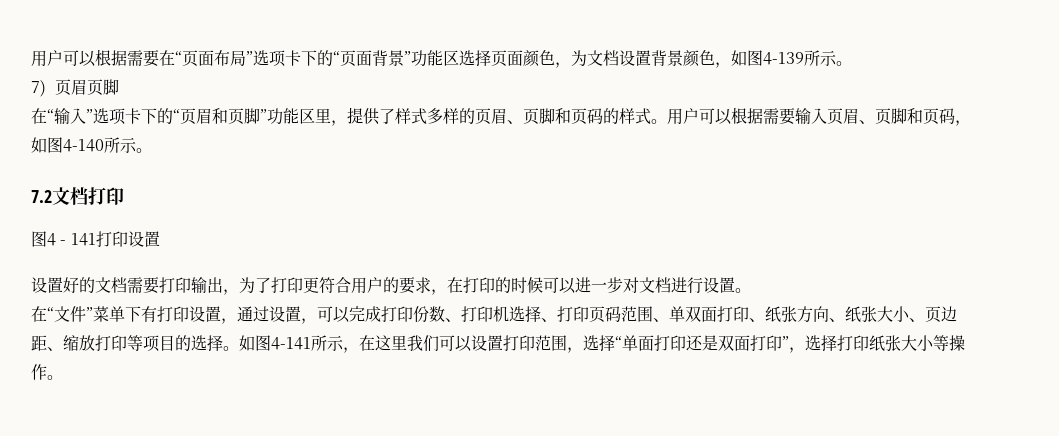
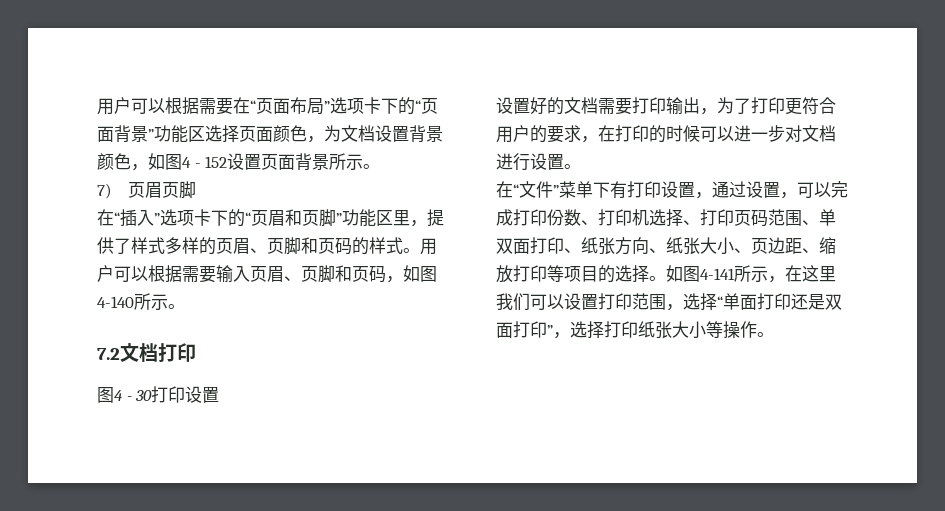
- 用户可以根据需要在“页面布局”选项卡下的“页面背景”功能区选择页面颜色，为文档设置背景颜色，如图4-139所示。
+ 用户可以根据需要在“页面布局”选项卡下的“页面背景”功能区选择页面颜色，为文档设置背景颜色，如图4 - 152设置页面背景所示。
- 在“输入”选项卡下的“页眉和页脚”功能区里，提供了样式多样的页眉、页脚和页码的样式。
+ 在“插入”选项卡下的“页眉和页脚”功能区里，提供了样式多样的页眉、页脚和页码的样式。
- 图4 - 141打印设置
+ 图4 - 30打印设置

